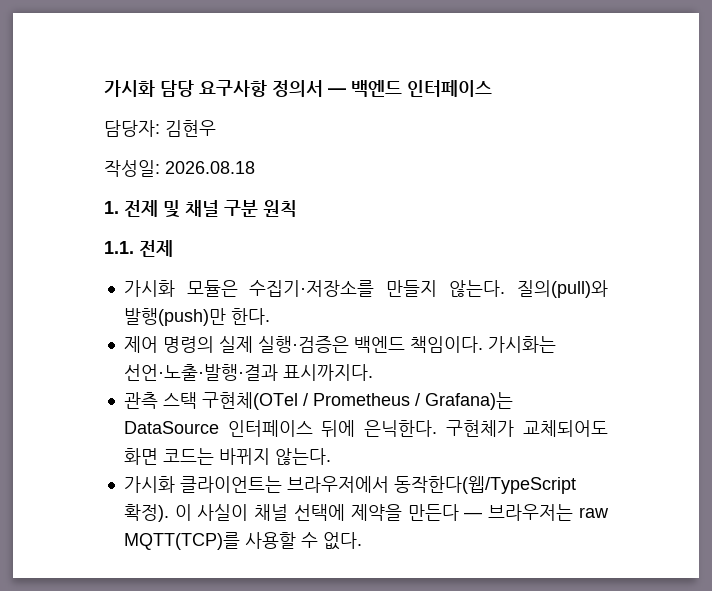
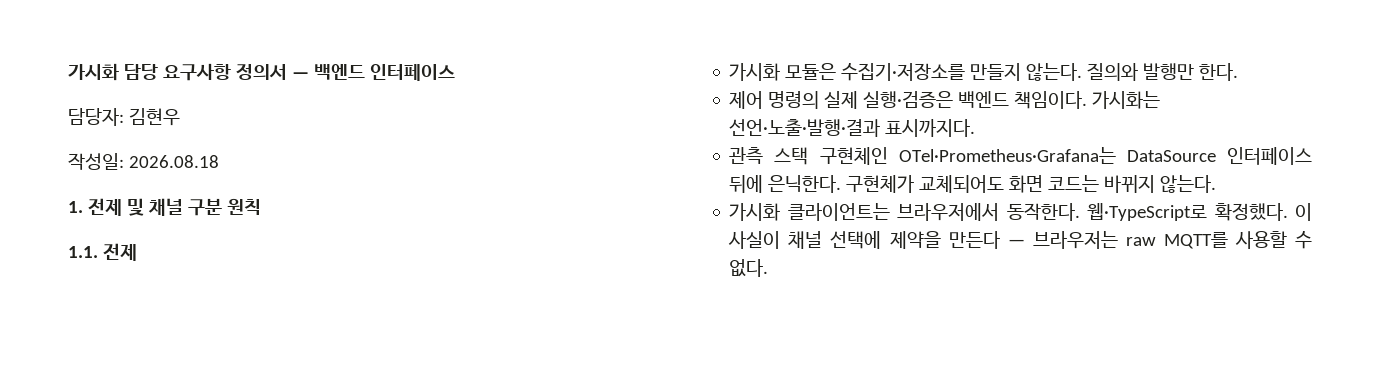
- 질의(pull)와 발행(push)만 한다.
+ 질의와 발행만 한다.
- 관측 스택 구현체(OTel / Prometheus / Grafana)는 DataSource 인터페이스 뒤에 은닉한다.
+ 관측 스택 구현체인 OTel·Prometheus·Grafana는 DataSource 인터페이스 뒤에 은닉한다.
- 가시화 클라이언트는 브라우저에서 동작한다(웹/TypeScript 확정).
+ 가시화 클라이언트는 브라우저에서 동작한다. 웹·TypeScript로 확정했다.
- 이 사실이 채널 선택에 제약을 만든다 — 브라우저는 raw MQTT(TCP)를 사용할 수 없다.
+ 이 사실이 채널 선택에 제약을 만든다 — 브라우저는 raw MQTT를 사용할 수 없다.

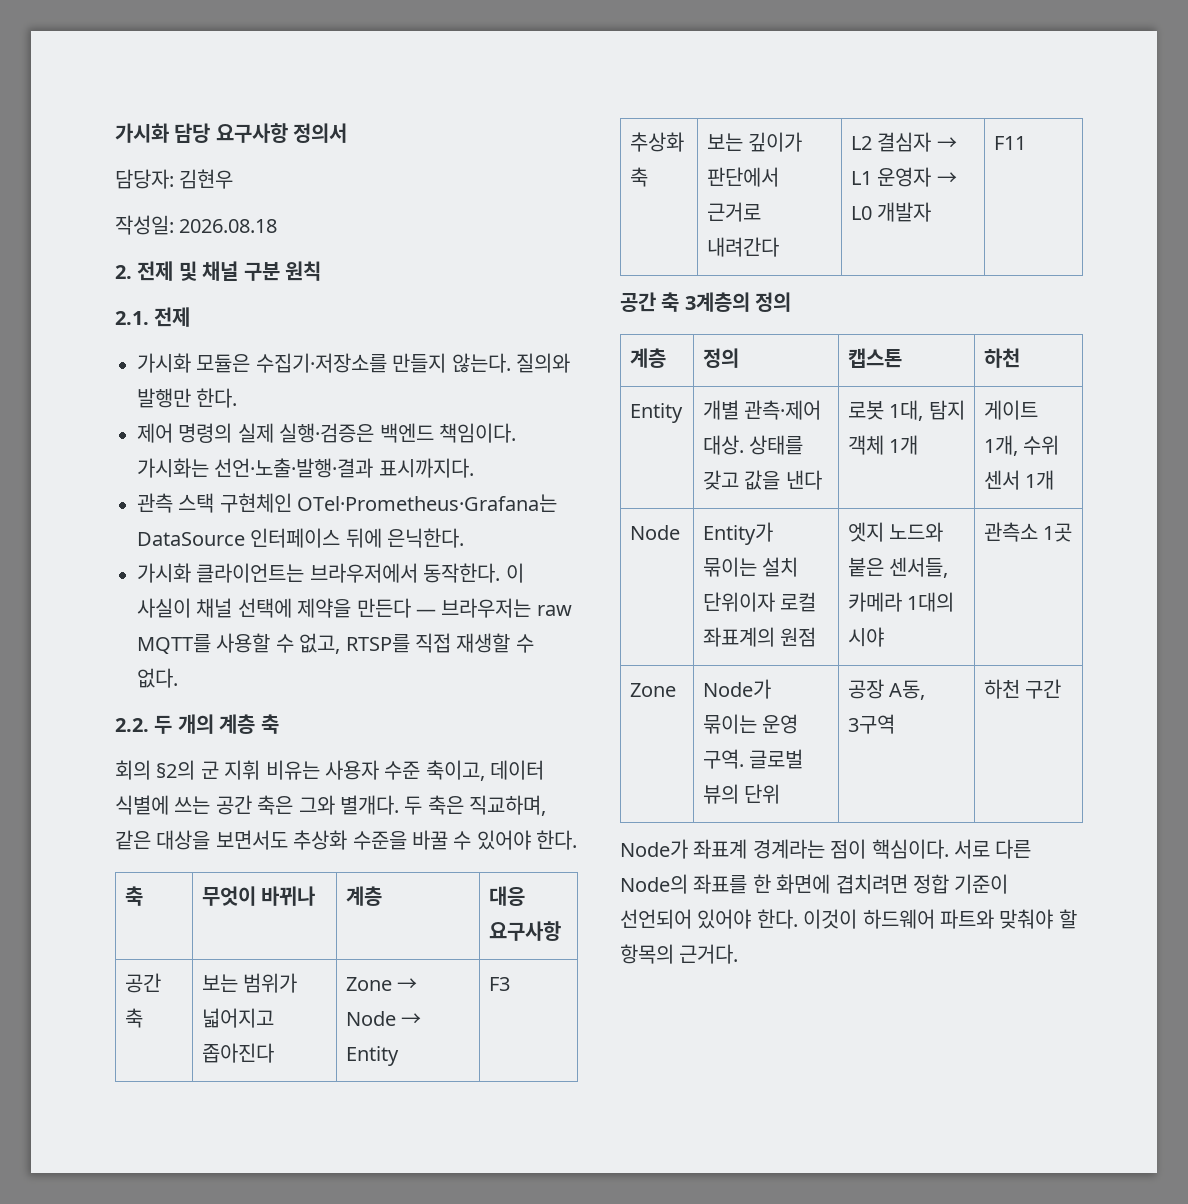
- 가시화 담당 요구사항 정의서 — 백엔드 인터페이스
+ 가시화 담당 요구사항 정의서
- 1. 전제 및 채널 구분 원칙
+ 2. 전제 및 채널 구분 원칙
- 1.1. 전제
+ 2.1. 전제
- 구현체가 교체되어도 화면 코드는 바뀌지 않는다.
- 웹·TypeScript로 확정했다.
- 이 사실이 채널 선택에 제약을 만든다 — 브라우저는 raw MQTT를 사용할 수 없다.
+ 이 사실이 채널 선택에 제약을 만든다 — 브라우저는 raw MQTT를 사용할 수 없고, RTSP를 직접 재생할 수 없다.
+ 2.2. 두 개의 계층 축
+ 회의 §2의 군 지휘 비유는 사용자 수준 축이고, 데이터 식별에 쓰는 공간 축은 그와 별개다. 두 축은 직교하며, 같은 대상을 보면서도 추상화 수준을 바꿀 수 있어야 한다.
+ 축 | 무엇이 바뀌나 | 계층 | 대응 요구사항
+ 공간 축 | 보는 범위가 넓어지고 좁아진다 | Zone → Node → Entity | F3
+ 추상화 축 | 보는 깊이가 판단에서 근거로 내려간다 | L2 결심자 → L1 운영자 → L0 개발자 | F11
+ 공간 축 3계층의 정의
+ 계층 | 정의 | 캡스톤 | 하천
+ Entity | 개별 관측·제어 대상. 상태를 갖고 값을 낸다 | 로봇 1대, 탐지 객체 1개 | 게이트 1개, 수위 센서 1개
+ Node | Entity가 묶이는 설치 단위이자 로컬 좌표계의 원점 | 엣지 노드와 붙은 센서들, 카메라 1대의 시야 | 관측소 1곳
+ Zone | Node가 묶이는 운영 구역. 글로벌 뷰의 단위 | 공장 A동, 3구역 | 하천 구간
+ Node가 좌표계 경계라는 점이 핵심이다. 서로 다른 Node의 좌표를 한 화면에 겹치려면 정합 기준이 선언되어 있어야 한다. 이것이 하드웨어 파트와 맞춰야 할 항목의 근거다.

